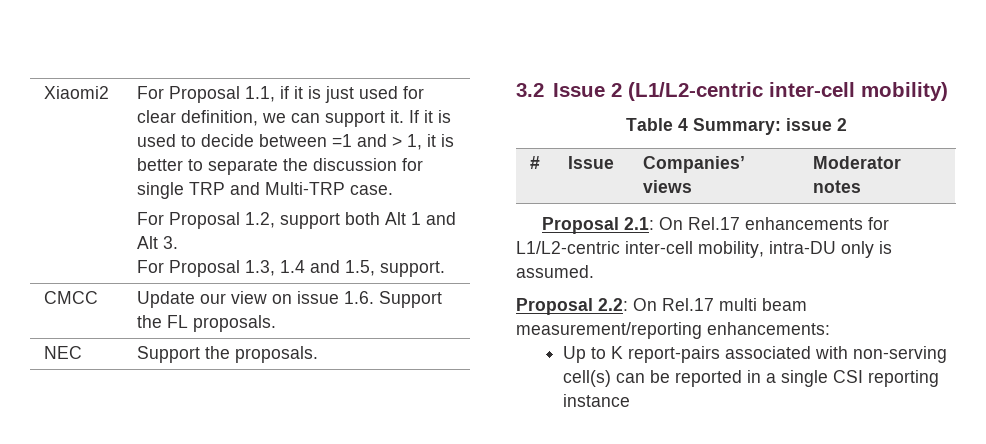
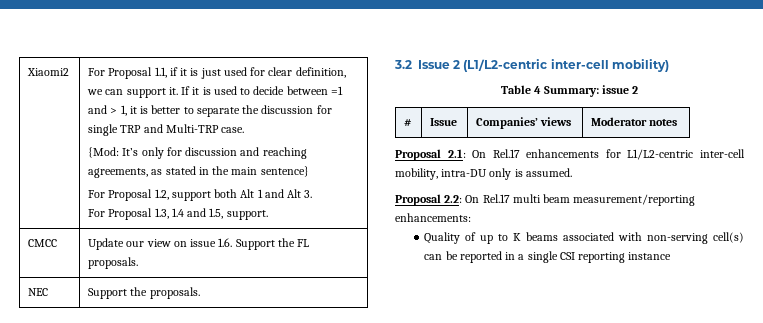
+ {Mod: It’s only for discussion and reaching agreements, as stated in the main sentence}
- Up to K report-pairs associated with non-serving cell(s) can be reported in a single CSI reporting instance
+ Quality of up to K beams associated with non-serving cell(s) can be reported in a single CSI reporting instance

